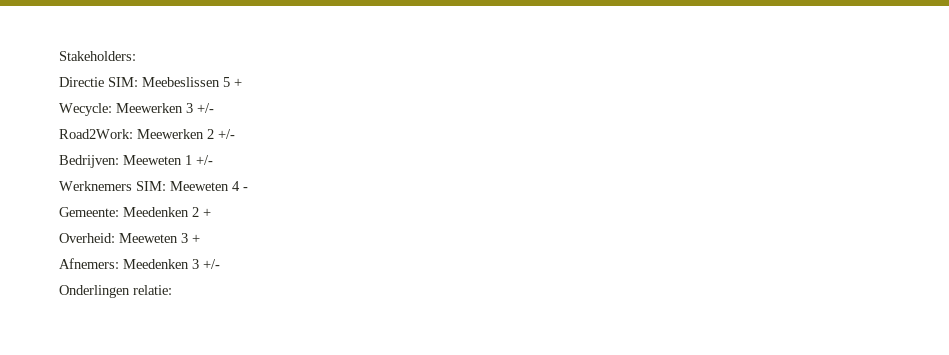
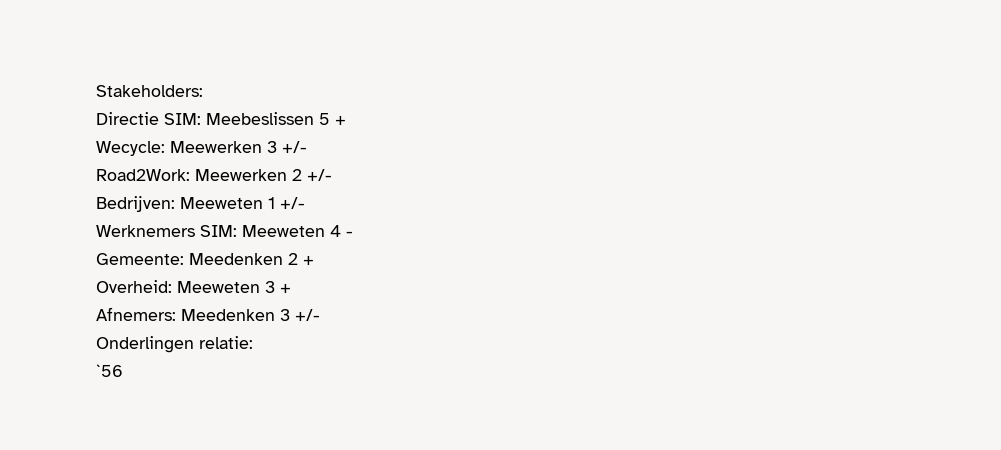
+ `56

